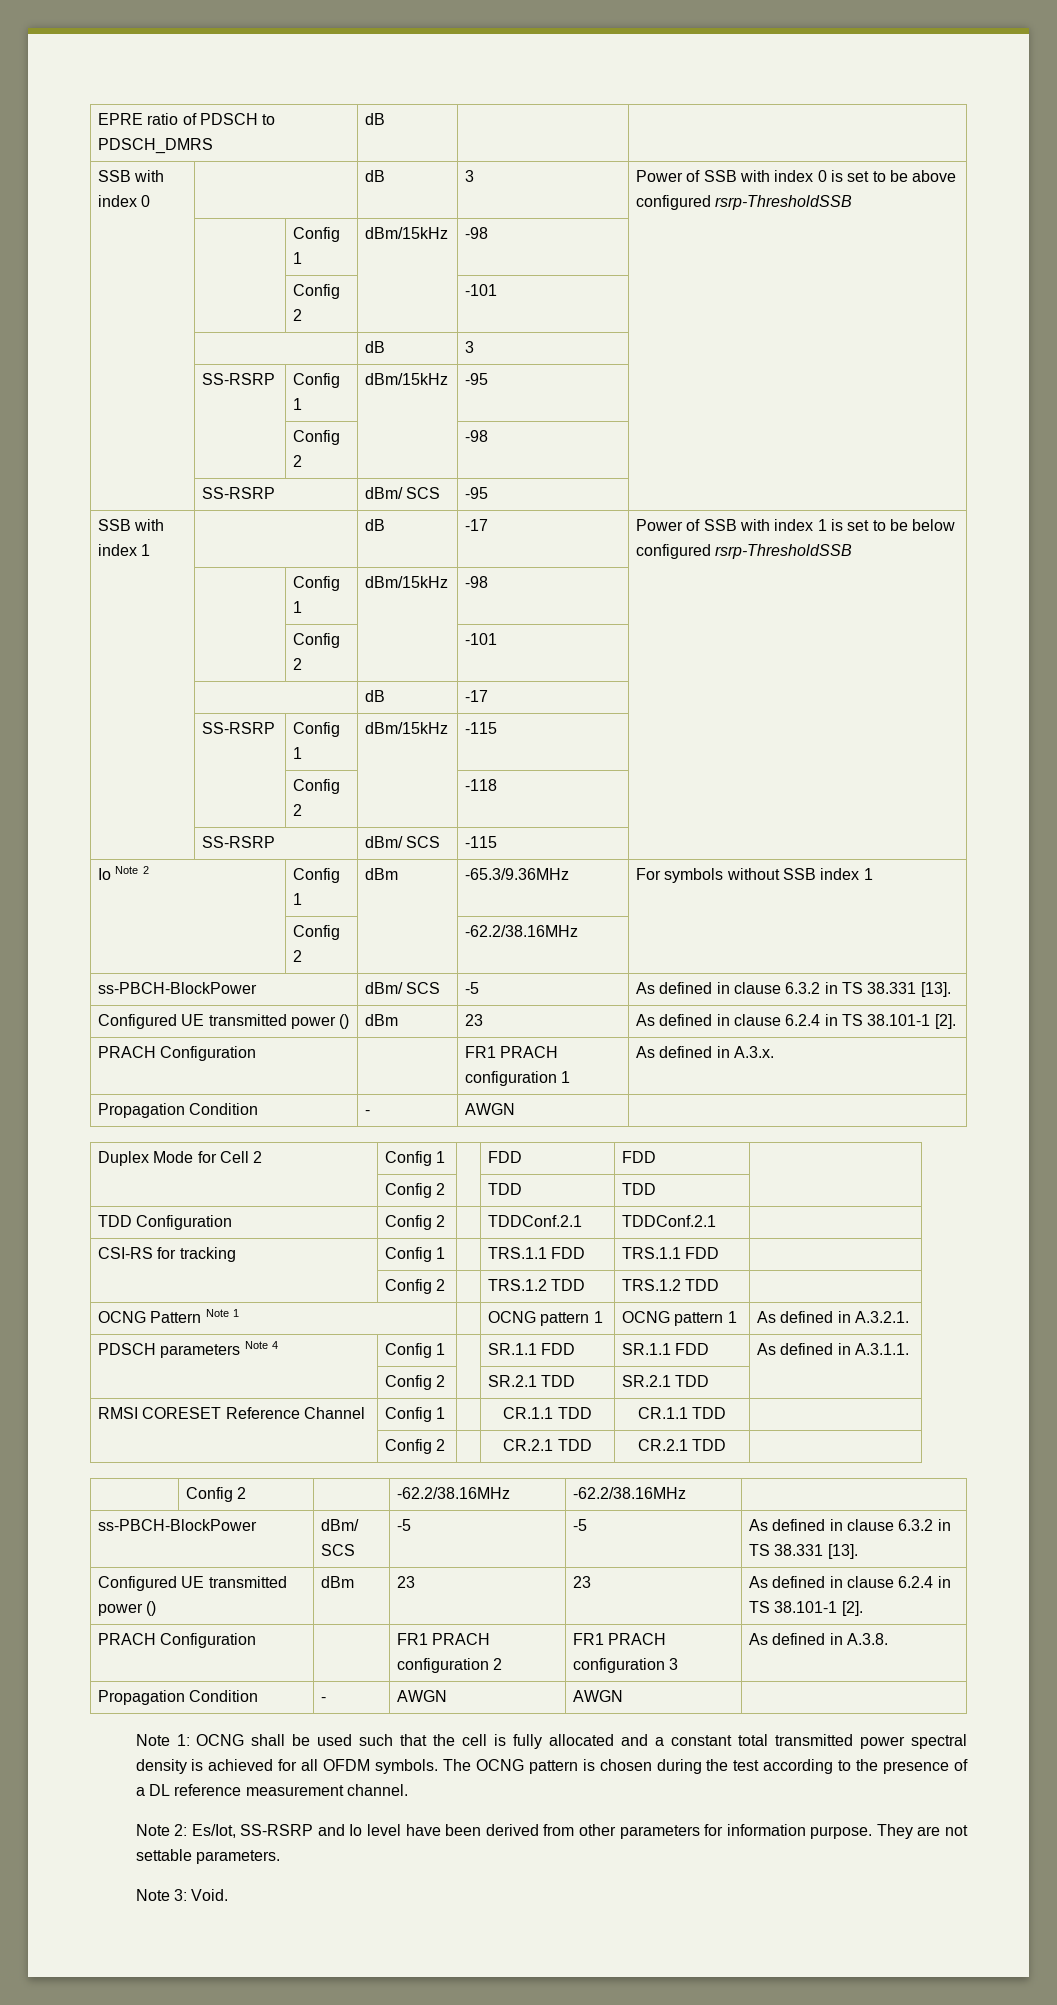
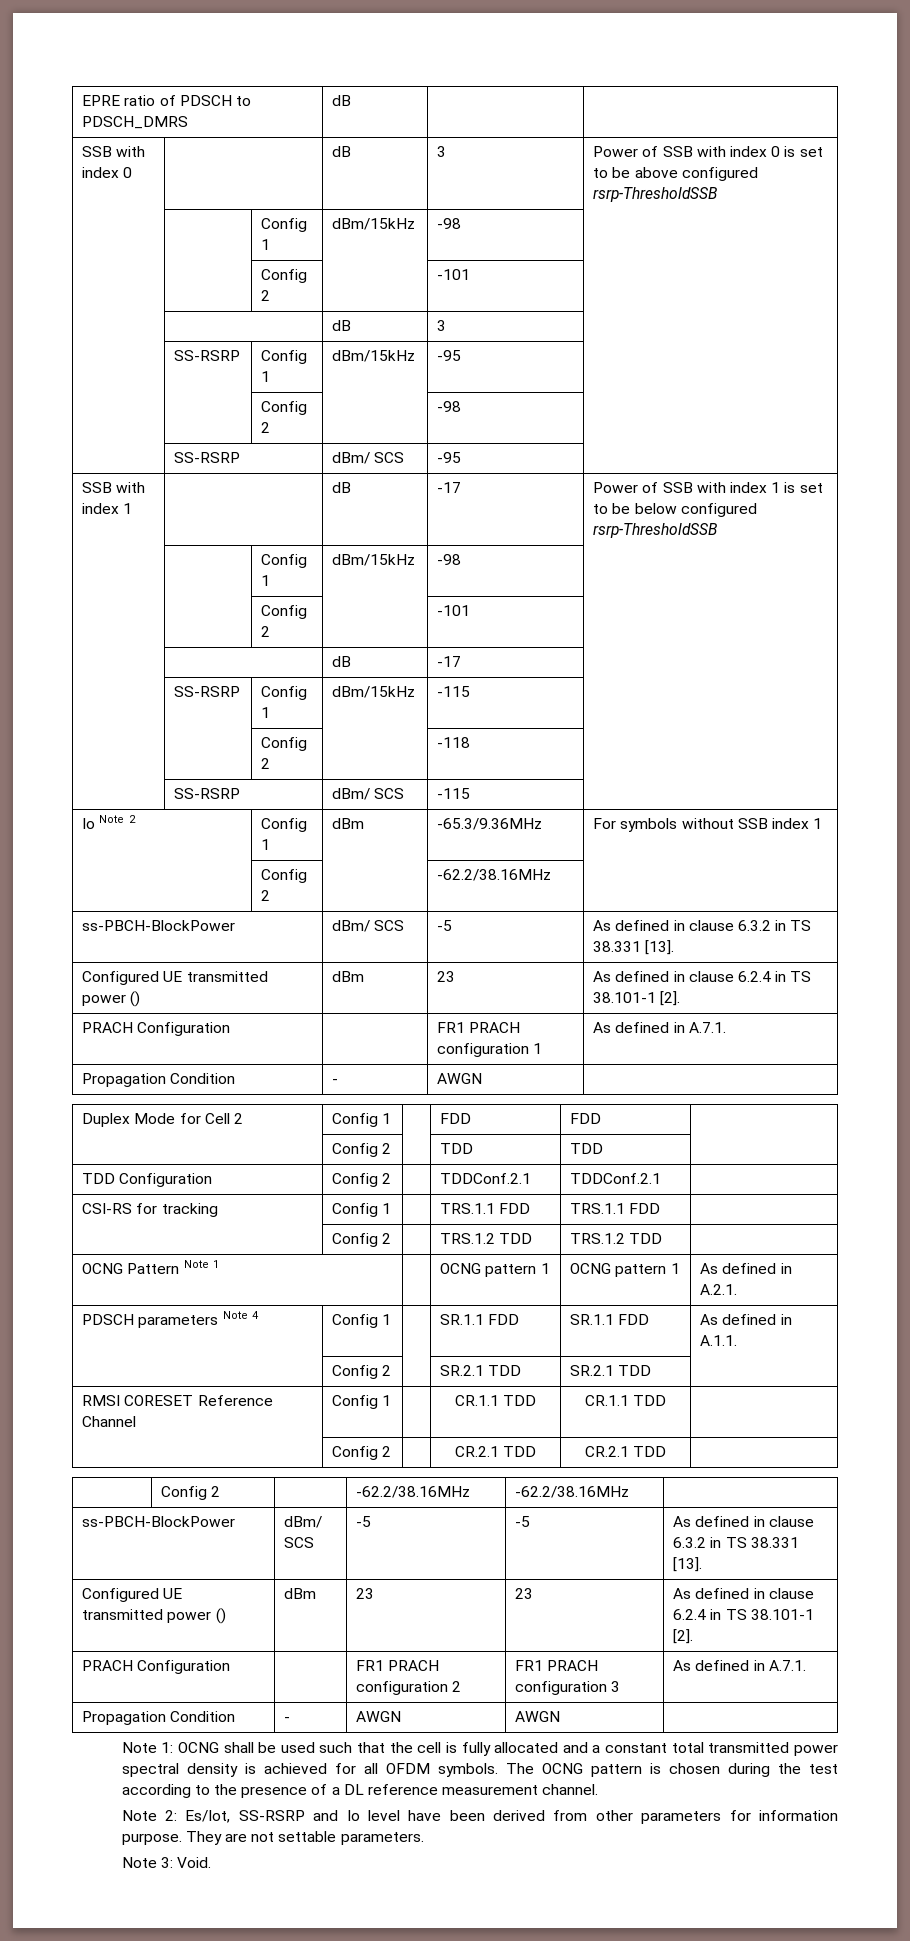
- PRACH Configuration | | FR1 PRACH configuration 1 | As defined in A.3.x.
+ PRACH Configuration | | FR1 PRACH configuration 1 | As defined in A.7.1.
- OCNG Pattern Note 1 | | OCNG pattern 1 | OCNG pattern 1 | As defined in A.3.2.1.
+ OCNG Pattern Note 1 | | OCNG pattern 1 | OCNG pattern 1 | As defined in A.2.1.
- PDSCH parameters Note 4 | Config 1 | | SR.1.1 FDD | SR.1.1 FDD | As defined in A.3.1.1.
+ PDSCH parameters Note 4 | Config 1 | | SR.1.1 FDD | SR.1.1 FDD | As defined in A.1.1.
- PRACH Configuration | | FR1 PRACH configuration 2 | FR1 PRACH configuration 3 | As defined in A.3.8.
+ PRACH Configuration | | FR1 PRACH configuration 2 | FR1 PRACH configuration 3 | As defined in A.7.1.

